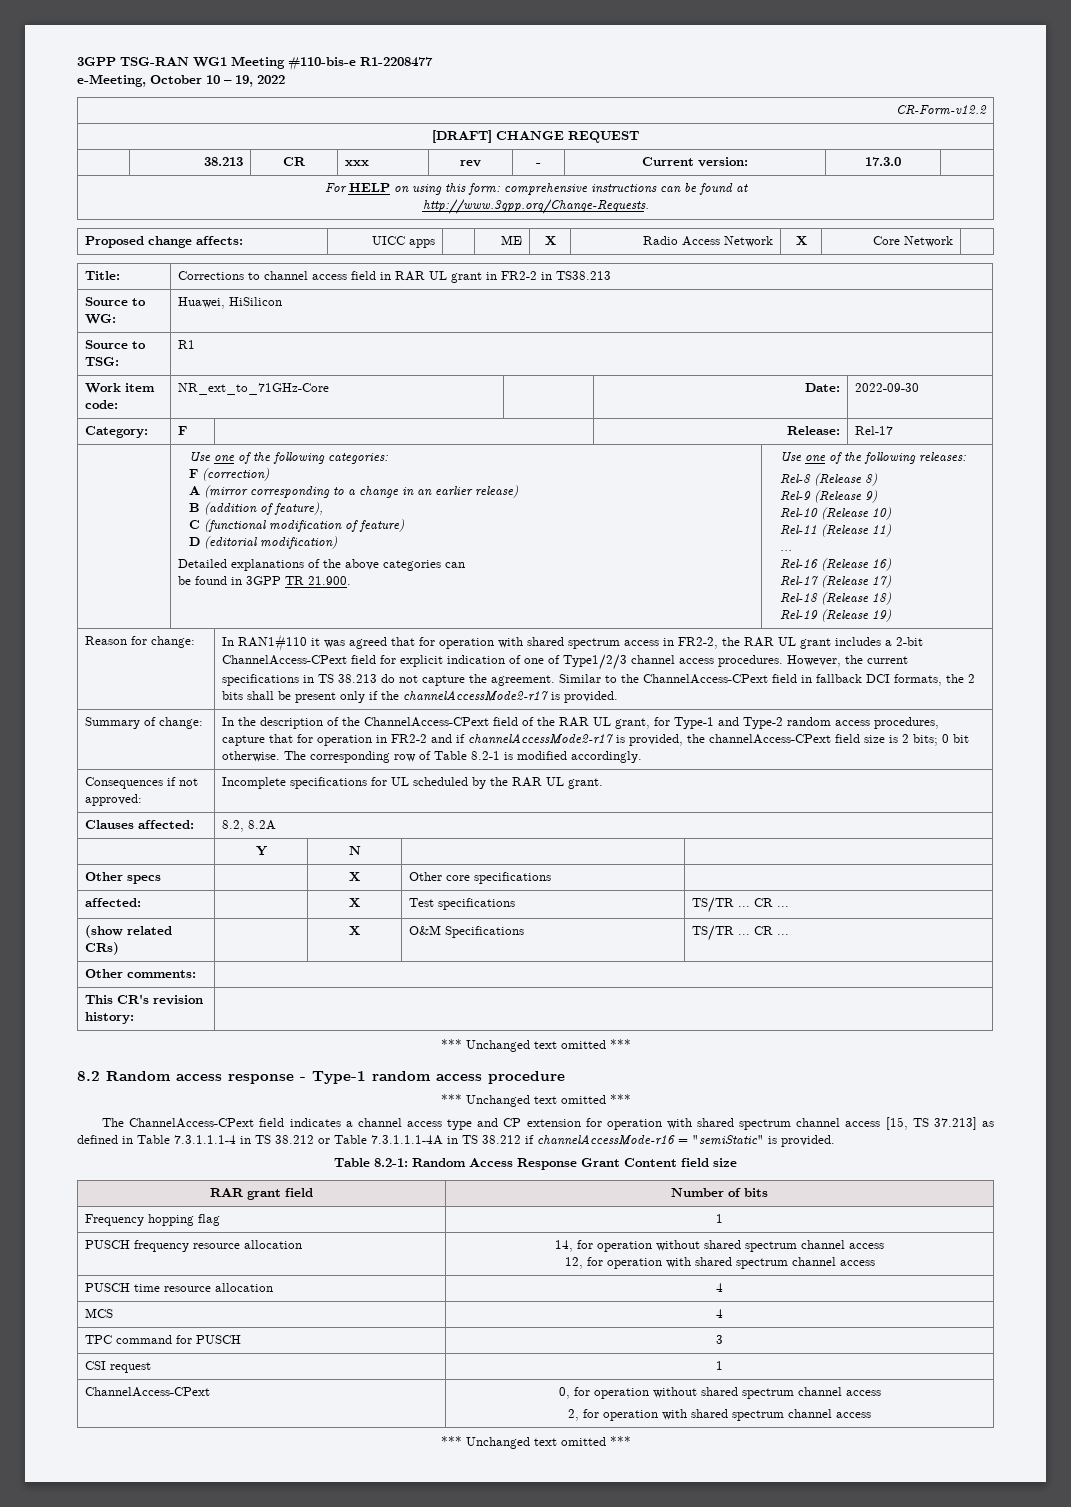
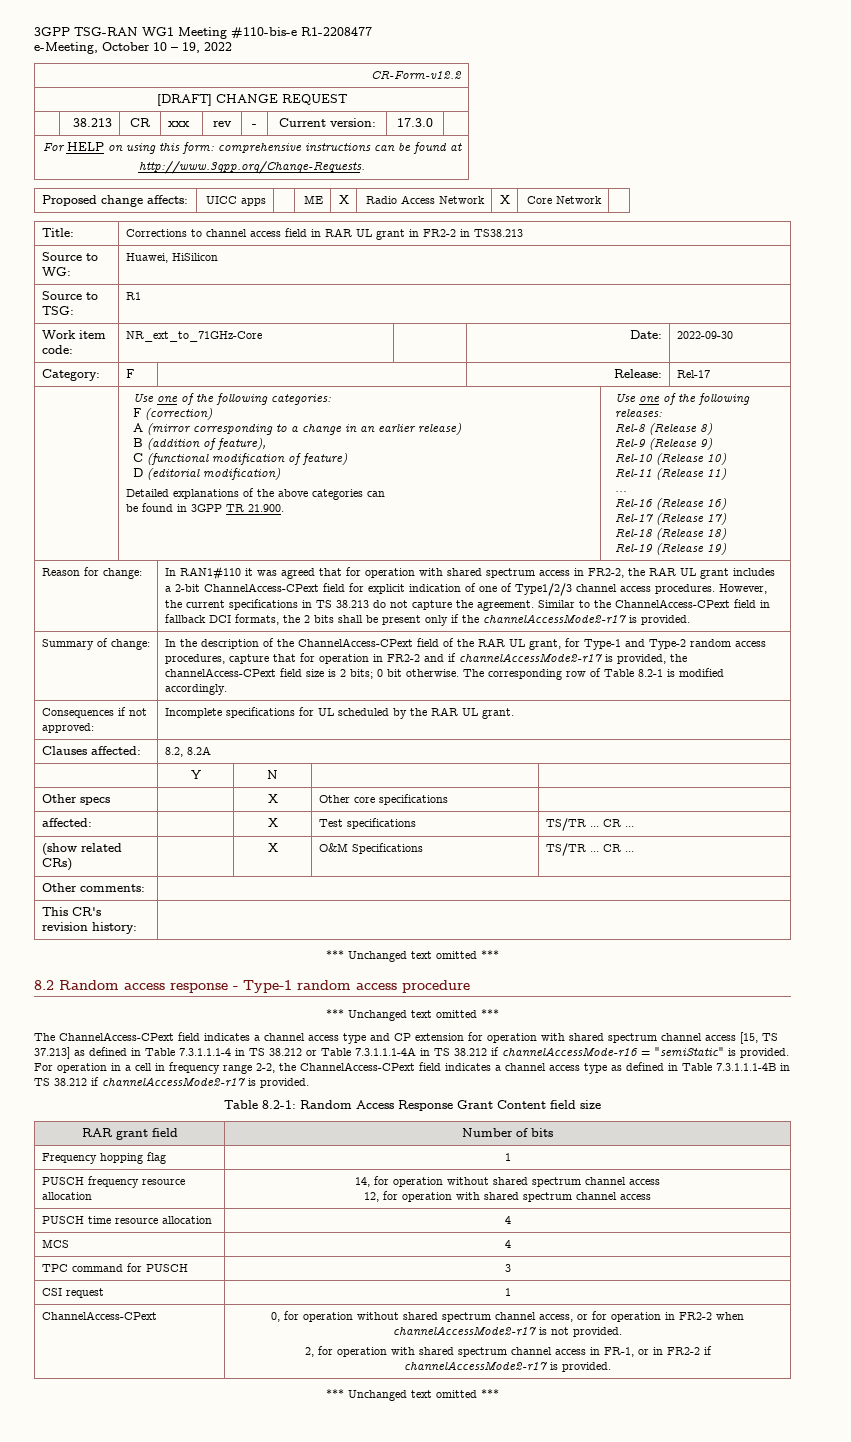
+ For operation in a cell in frequency range 2-2, the ChannelAccess-CPext field indicates a channel access type as defined in Table 7.3.1.1.1-4B in TS 38.212 if channelAccessMode2-r17 is provided.
- ChannelAccess-CPext | 0, for operation without shared spectrum channel access
- 2, for operation with shared spectrum channel access
+ ChannelAccess-CPext | 0, for operation without shared spectrum channel access, or for operation in FR2-2 when channelAccessMode2-r17 is not provided.
+ 2, for operation with shared spectrum channel access in FR-1, or in FR2-2 if channelAccessMode2-r17 is provided.

